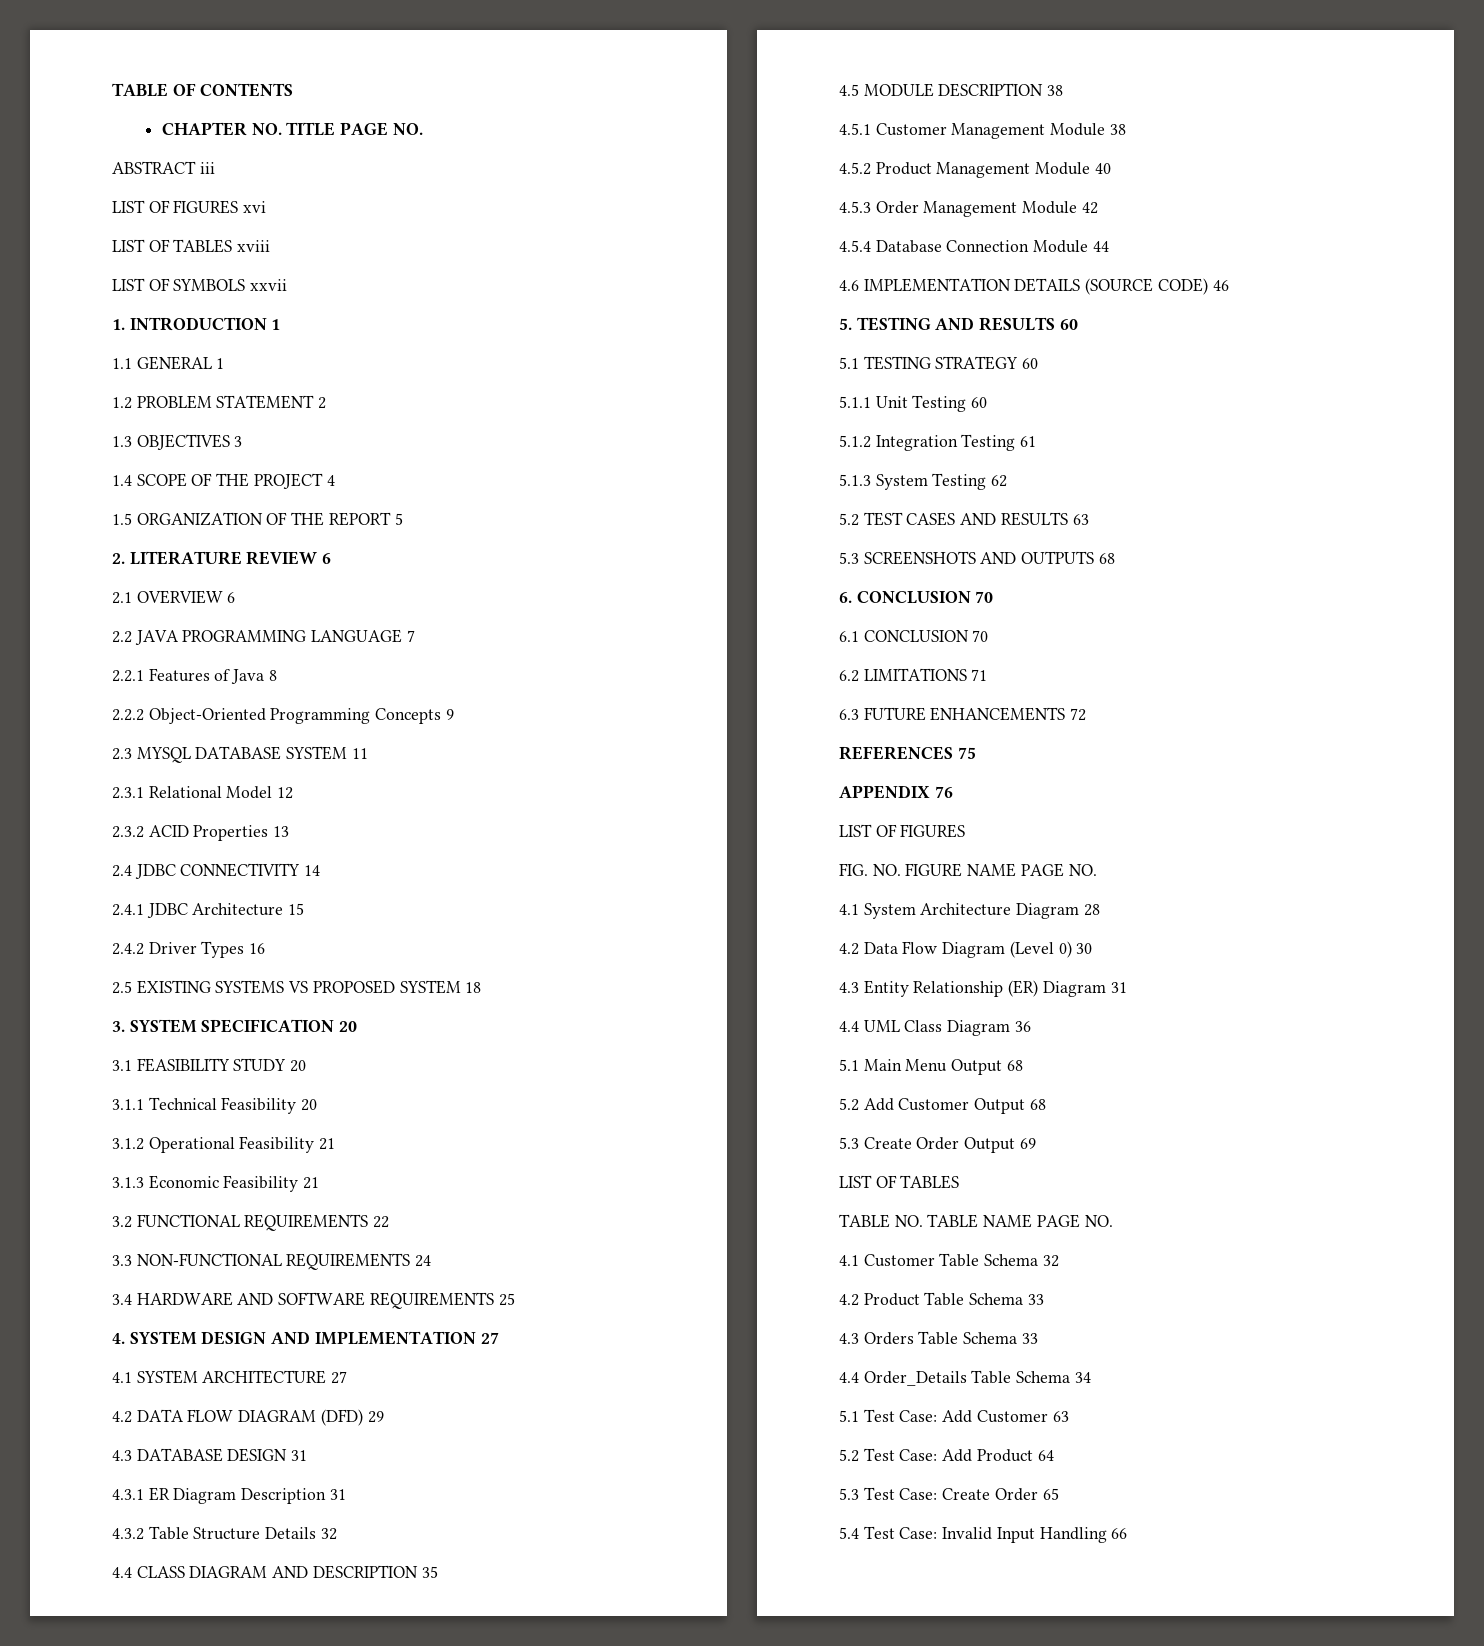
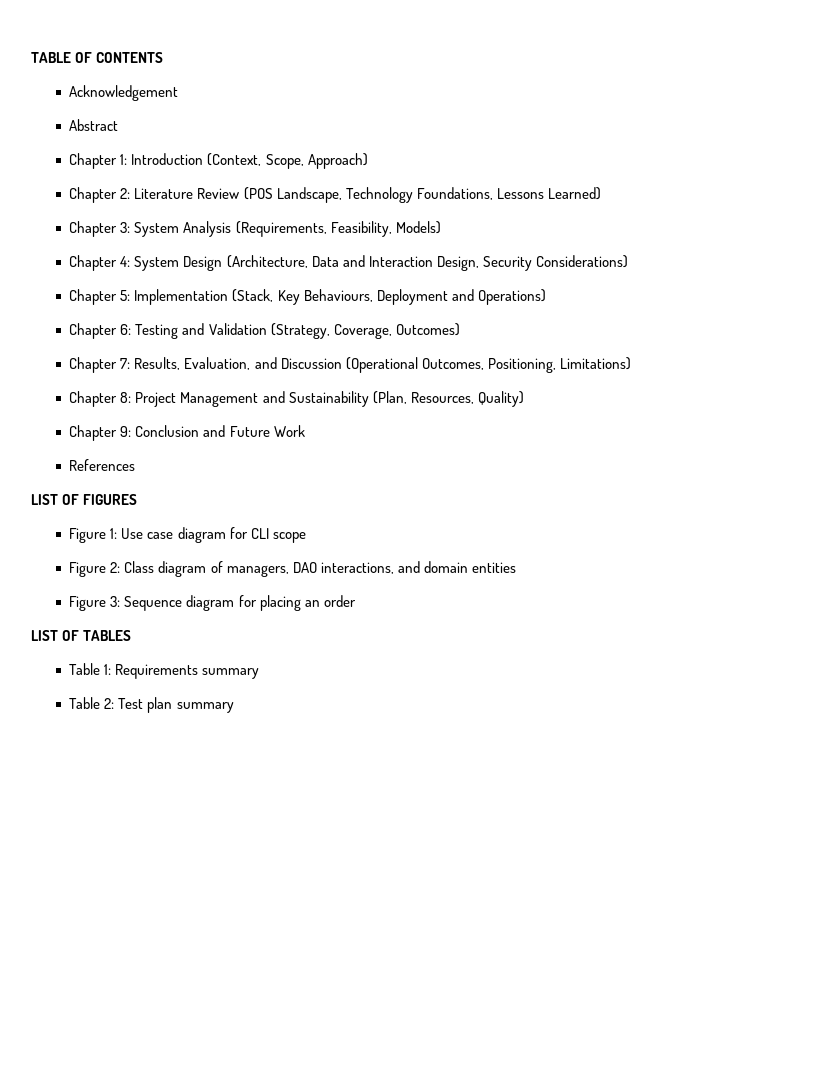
- CHAPTER NO. TITLE PAGE NO.
- ABSTRACT iii
- LIST OF FIGURES xvi
- LIST OF TABLES xviii
- LIST OF SYMBOLS xxvii
- 1. INTRODUCTION 1
- 1.1 GENERAL 1
- 1.2 PROBLEM STATEMENT 2
- 1.3 OBJECTIVES 3
- 1.4 SCOPE OF THE PROJECT 4
- 1.5 ORGANIZATION OF THE REPORT 5
- 2. LITERATURE REVIEW 6
- 2.1 OVERVIEW 6
- 2.2 JAVA PROGRAMMING LANGUAGE 7
- 2.2.1 Features of Java 8
- 2.2.2 Object-Oriented Programming Concepts 9
- 2.3 MYSQL DATABASE SYSTEM 11
- 2.3.1 Relational Model 12
- 2.3.2 ACID Properties 13
- 2.4 JDBC CONNECTIVITY 14
- 2.4.1 JDBC Architecture 15
- 2.4.2 Driver Types 16
- 2.5 EXISTING SYSTEMS VS PROPOSED SYSTEM 18
- 3. SYSTEM SPECIFICATION 20
- 3.1 FEASIBILITY STUDY 20
- 3.1.1 Technical Feasibility 20
- 3.1.2 Operational Feasibility 21
- 3.1.3 Economic Feasibility 21
- 3.2 FUNCTIONAL REQUIREMENTS 22
- 3.3 NON-FUNCTIONAL REQUIREMENTS 24
- 3.4 HARDWARE AND SOFTWARE REQUIREMENTS 25
- 4. SYSTEM DESIGN AND IMPLEMENTATION 27
- 4.1 SYSTEM ARCHITECTURE 27
- 4.2 DATA FLOW DIAGRAM (DFD) 29
- 4.3 DATABASE DESIGN 31
- 4.3.1 ER Diagram Description 31
- 4.3.2 Table Structure Details 32
- 4.4 CLASS DIAGRAM AND DESCRIPTION 35
- 4.5 MODULE DESCRIPTION 38
- 4.5.1 Customer Management Module 38
- 4.5.2 Product Management Module 40
- 4.5.3 Order Management Module 42
- 4.5.4 Database Connection Module 44
- 4.6 IMPLEMENTATION DETAILS (SOURCE CODE) 46
- 5. TESTING AND RESULTS 60
- 5.1 TESTING STRATEGY 60
- 5.1.1 Unit Testing 60
- 5.1.2 Integration Testing 61
- 5.1.3 System Testing 62
- 5.2 TEST CASES AND RESULTS 63
- 5.3 SCREENSHOTS AND OUTPUTS 68
- 6. CONCLUSION 70
- 6.1 CONCLUSION 70
- 6.2 LIMITATIONS 71
- 6.3 FUTURE ENHANCEMENTS 72
- REFERENCES 75
- APPENDIX 76
+ Acknowledgement
+ Abstract
+ Chapter 1: Introduction (Context, Scope, Approach)
+ Chapter 2: Literature Review (POS Landscape, Technology Foundations, Lessons Learned)
+ Chapter 3: System Analysis (Requirements, Feasibility, Models)
+ Chapter 4: System Design (Architecture, Data and Interaction Design, Security Considerations)
+ Chapter 5: Implementation (Stack, Key Behaviours, Deployment and Operations)
+ Chapter 6: Testing and Validation (Strategy, Coverage, Outcomes)
+ Chapter 7: Results, Evaluation, and Discussion (Operational Outcomes, Positioning, Limitations)
+ Chapter 8: Project Management and Sustainability (Plan, Resources, Quality)
+ Chapter 9: Conclusion and Future Work
+ References
  LIST OF FIGURES
- FIG. NO. FIGURE NAME PAGE NO.
- 4.1 System Architecture Diagram 28
- 4.2 Data Flow Diagram (Level 0) 30
- 4.3 Entity Relationship (ER) Diagram 31
- 4.4 UML Class Diagram 36
- 5.1 Main Menu Output 68
- 5.2 Add Customer Output 68
- 5.3 Create Order Output 69
+ Figure 1: Use case diagram for CLI scope
+ Figure 2: Class diagram of managers, DAO interactions, and domain entities
+ Figure 3: Sequence diagram for placing an order
  LIST OF TABLES
- TABLE NO. TABLE NAME PAGE NO.
- 4.1 Customer Table Schema 32
- 4.2 Product Table Schema 33
- 4.3 Orders Table Schema 33
- 4.4 Order_Details Table Schema 34
- 5.1 Test Case: Add Customer 63
- 5.2 Test Case: Add Product 64
- 5.3 Test Case: Create Order 65
- 5.4 Test Case: Invalid Input Handling 66
+ Table 1: Requirements summary
+ Table 2: Test plan summary

